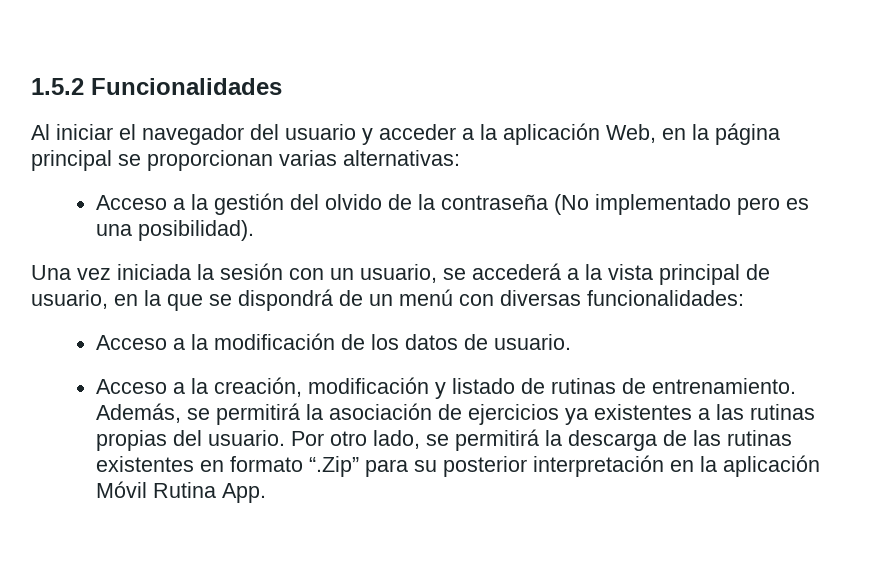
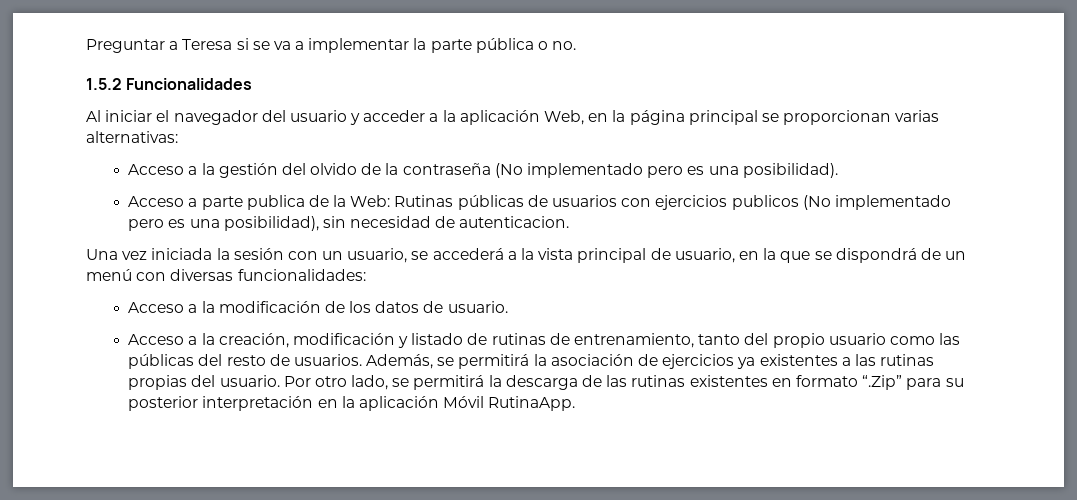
+ Preguntar a Teresa si se va a implementar la parte pública o no.
+ Acceso a parte publica de la Web: Rutinas públicas de usuarios con ejercicios publicos (No implementado pero es una posibilidad), sin necesidad de autenticacion.
- Acceso a la creación, modificación y listado de rutinas de entrenamiento.
+ Acceso a la creación, modificación y listado de rutinas de entrenamiento, tanto del propio usuario como las públicas del resto de usuarios.
- Por otro lado, se permitirá la descarga de las rutinas existentes en formato “.Zip” para su posterior interpretación en la aplicación Móvil Rutina App.
+ Por otro lado, se permitirá la descarga de las rutinas existentes en formato “.Zip” para su posterior interpretación en la aplicación Móvil RutinaApp.

